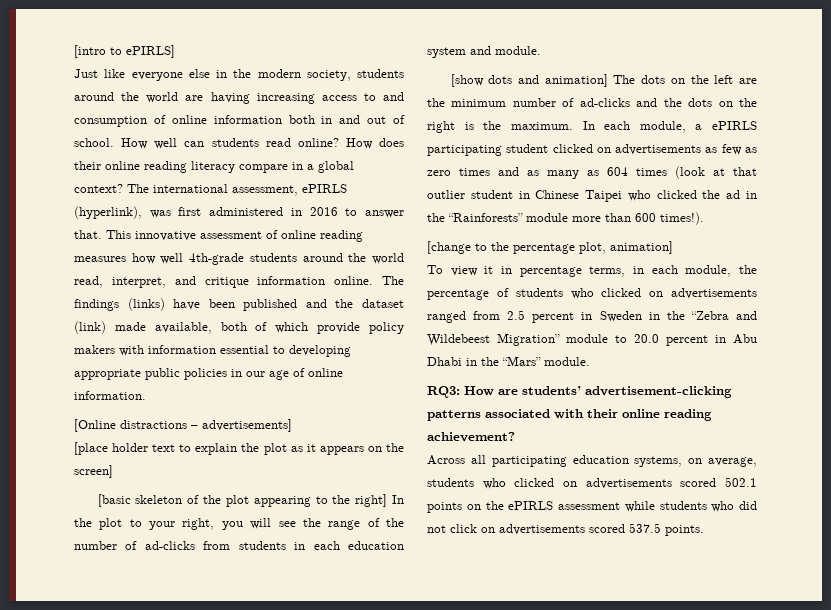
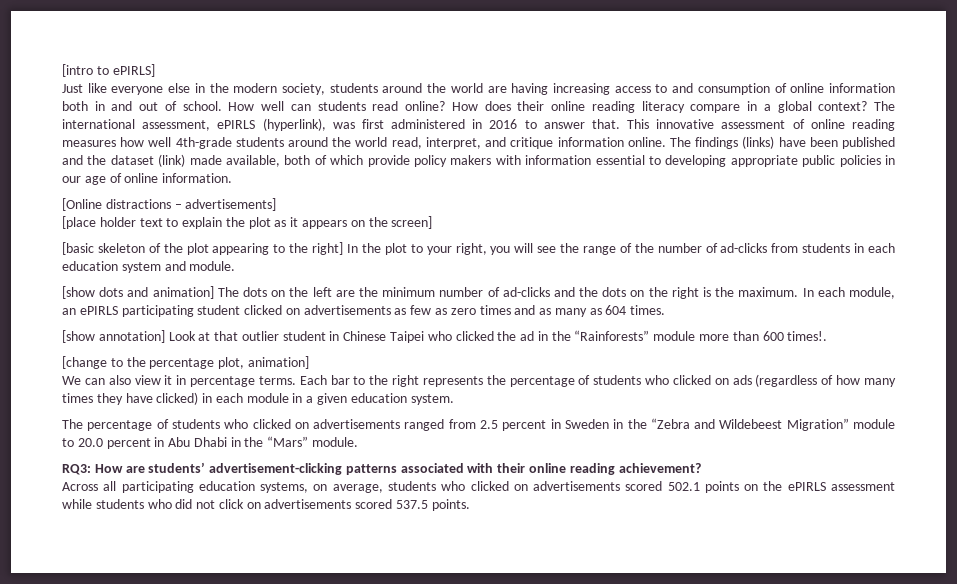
- In each module, a ePIRLS participating student clicked on advertisements as few as zero times and as many as 604 times (look at that outlier student in Chinese Taipei who clicked the ad in the “Rainforests” module more than 600 times!).
+ In each module, an ePIRLS participating student clicked on advertisements as few as zero times and as many as 604 times.
+ [show annotation] Look at that outlier student in Chinese Taipei who clicked the ad in the “Rainforests” module more than 600 times!.
- To view it in percentage terms, in each module, the percentage of students who clicked on advertisements ranged from 2.5 percent in Sweden in the “Zebra and Wildebeest Migration” module to 20.0 percent in Abu Dhabi in the “Mars” module.
+ We can also view it in percentage terms. Each bar to the right represents the percentage of students who clicked on ads (regardless of how many times they have clicked) in each module in a given education system.
+ The percentage of students who clicked on advertisements ranged from 2.5 percent in Sweden in the “Zebra and Wildebeest Migration” module to 20.0 percent in Abu Dhabi in the “Mars” module.

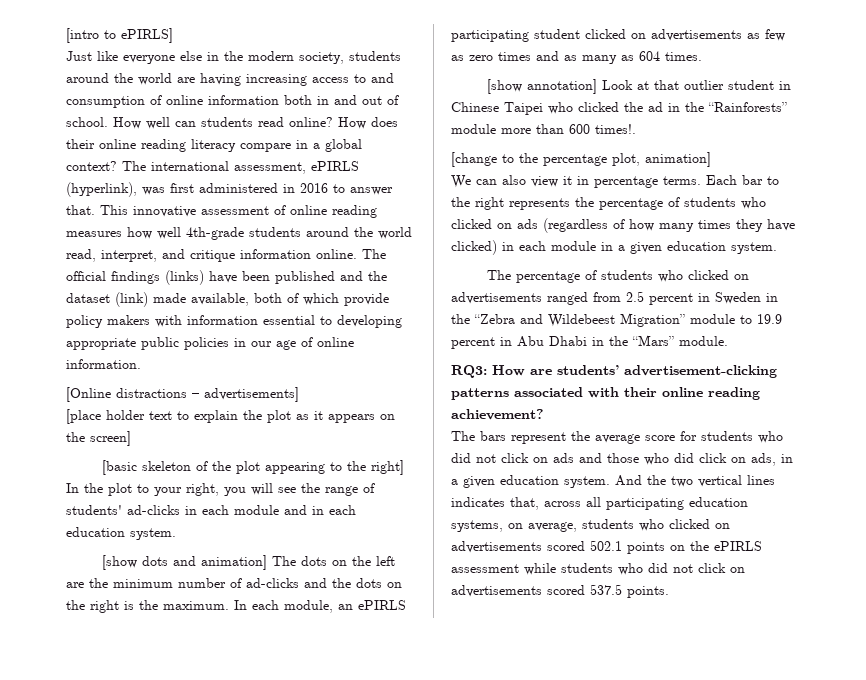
- The findings (links) have been published and the dataset (link) made available, both of which provide policy makers with information essential to developing appropriate public policies in our age of online information.
+ The official findings (links) have been published and the dataset (link) made available, both of which provide policy makers with information essential to developing appropriate public policies in our age of online information.
- [basic skeleton of the plot appearing to the right] In the plot to your right, you will see the range of the number of ad-clicks from students in each education system and module.
+ [basic skeleton of the plot appearing to the right] In the plot to your right, you will see the range of students' ad-clicks in each module and in each education system.
- The percentage of students who clicked on advertisements ranged from 2.5 percent in Sweden in the “Zebra and Wildebeest Migration” module to 20.0 percent in Abu Dhabi in the “Mars” module.
+ The percentage of students who clicked on advertisements ranged from 2.5 percent in Sweden in the “Zebra and Wildebeest Migration” module to 19.9 percent in Abu Dhabi in the “Mars” module.
- Across all participating education systems, on average, students who clicked on advertisements scored 502.1 points on the ePIRLS assessment while students who did not click on advertisements scored 537.5 points.
+ The bars represent the average score for students who did not click on ads and those who did click on ads, in a given education system. And the two vertical lines indicates that, across all participating education systems, on average, students who clicked on advertisements scored 502.1 points on the ePIRLS assessment while students who did not click on advertisements scored 537.5 points.

